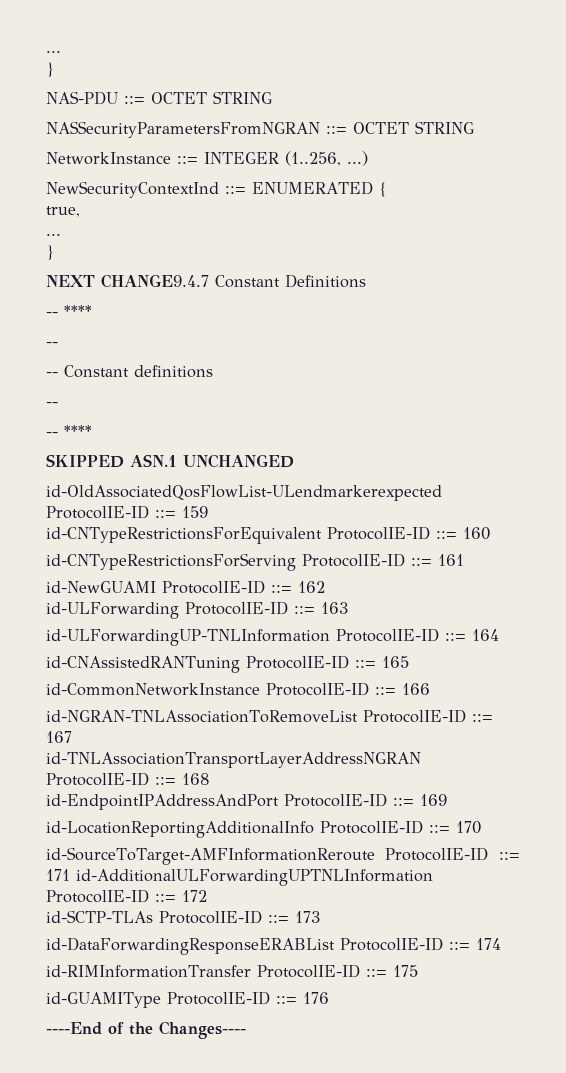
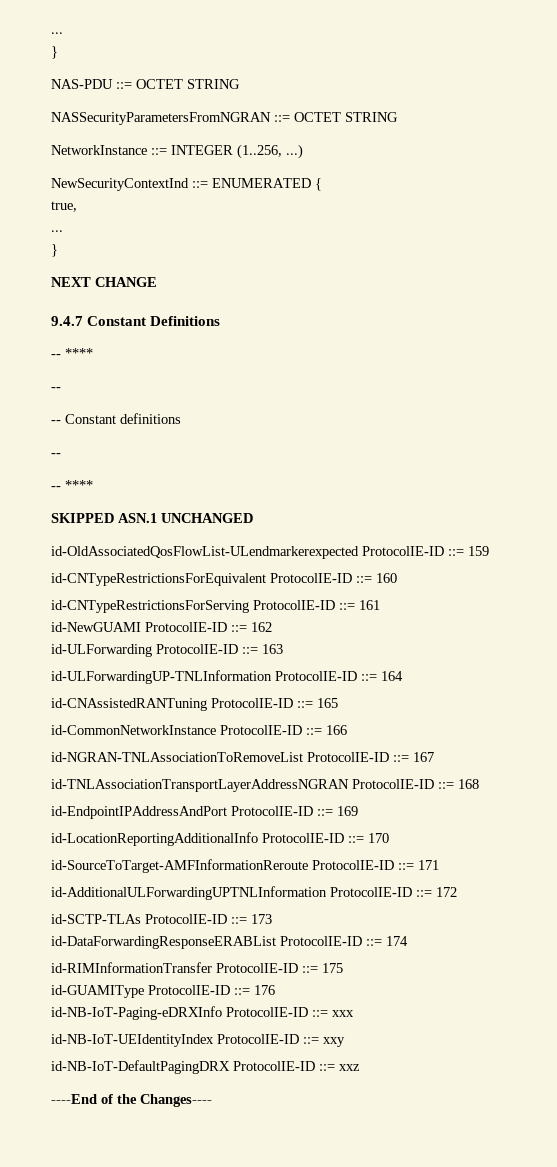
- NEXT CHANGE9.4.7 Constant Definitions
+ NEXT CHANGE
+ 9.4.7 Constant Definitions
- id-SourceToTarget-AMFInformationReroute ProtocolIE-ID ::= 171 id-AdditionalULForwardingUPTNLInformation ProtocolIE-ID ::= 172
+ id-SourceToTarget-AMFInformationReroute ProtocolIE-ID ::= 171
+ id-AdditionalULForwardingUPTNLInformation ProtocolIE-ID ::= 172
+ id-NB-IoT-Paging-eDRXInfo ProtocolIE-ID ::= xxx
+ id-NB-IoT-UEIdentityIndex ProtocolIE-ID ::= xxy
+ id-NB-IoT-DefaultPagingDRX ProtocolIE-ID ::= xxz

